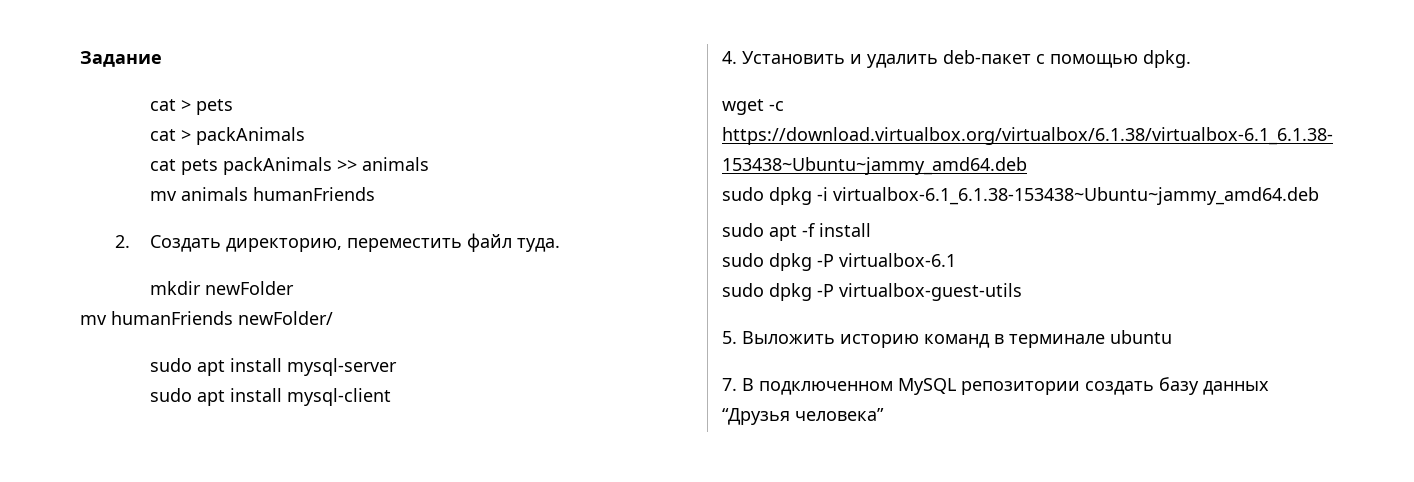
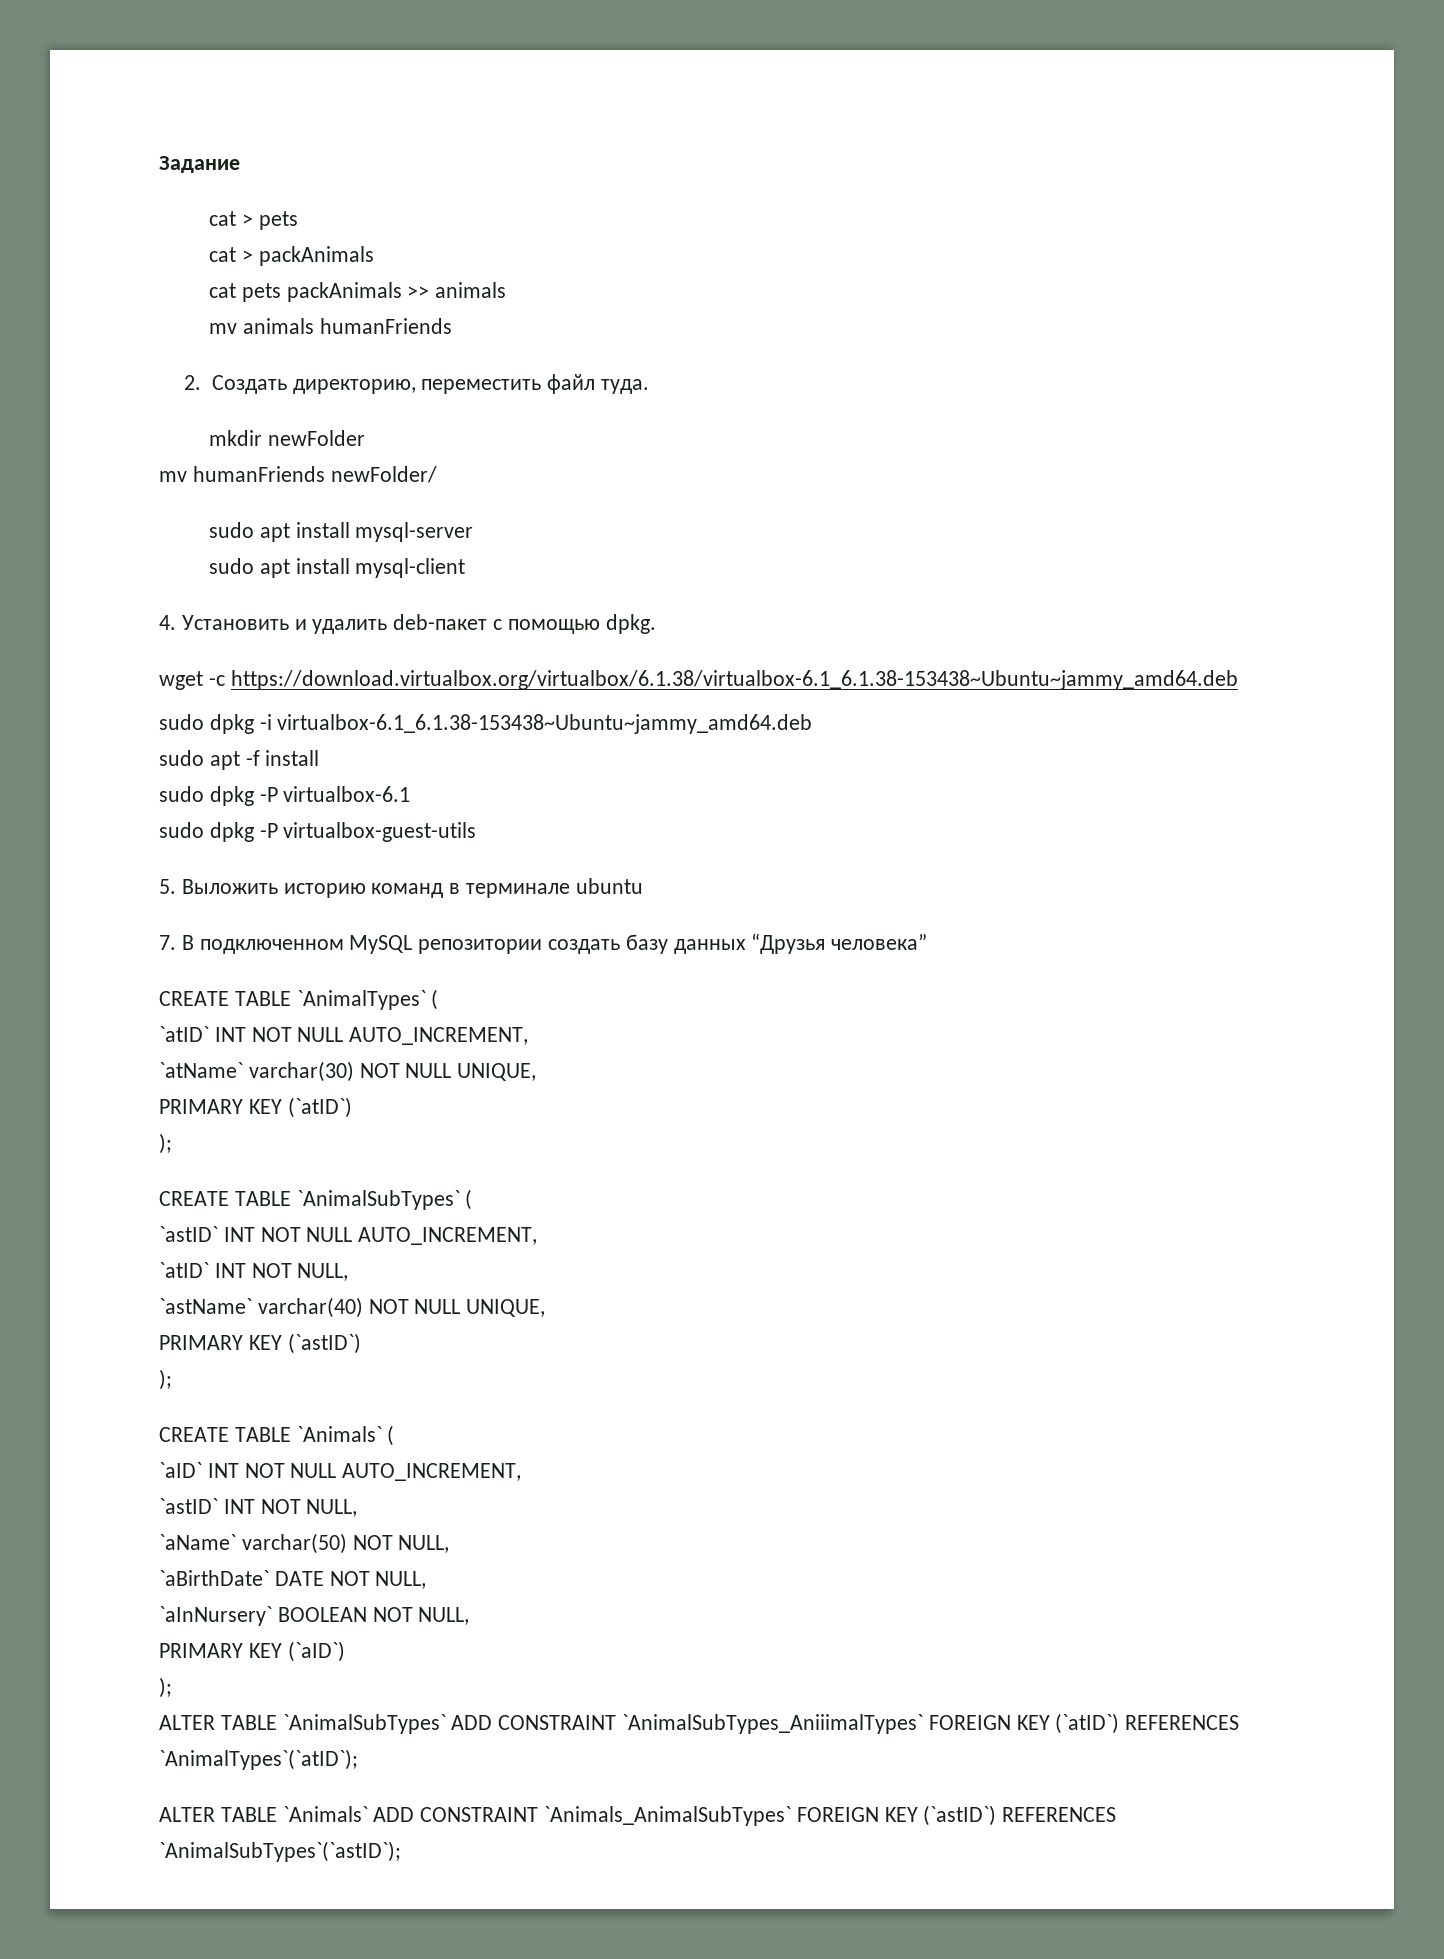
+ CREATE TABLE `AnimalTypes` (
+ `atID` INT NOT NULL AUTO_INCREMENT,
+ `atName` varchar(30) NOT NULL UNIQUE,
+ PRIMARY KEY (`atID`)
+ );
+ CREATE TABLE `AnimalSubTypes` (
+ `astID` INT NOT NULL AUTO_INCREMENT,
+ `atID` INT NOT NULL,
+ `astName` varchar(40) NOT NULL UNIQUE,
+ PRIMARY KEY (`astID`)
+ );
+ CREATE TABLE `Animals` (
+ `aID` INT NOT NULL AUTO_INCREMENT,
+ `astID` INT NOT NULL,
+ `aName` varchar(50) NOT NULL,
+ `aBirthDate` DATE NOT NULL,
+ `aInNursery` BOOLEAN NOT NULL,
+ PRIMARY KEY (`aID`)
+ );
+ ALTER TABLE `AnimalSubTypes` ADD CONSTRAINT `AnimalSubTypes_AniiimalTypes` FOREIGN KEY (`atID`) REFERENCES `AnimalTypes`(`atID`);
+ ALTER TABLE `Animals` ADD CONSTRAINT `Animals_AnimalSubTypes` FOREIGN KEY (`astID`) REFERENCES `AnimalSubTypes`(`astID`);

